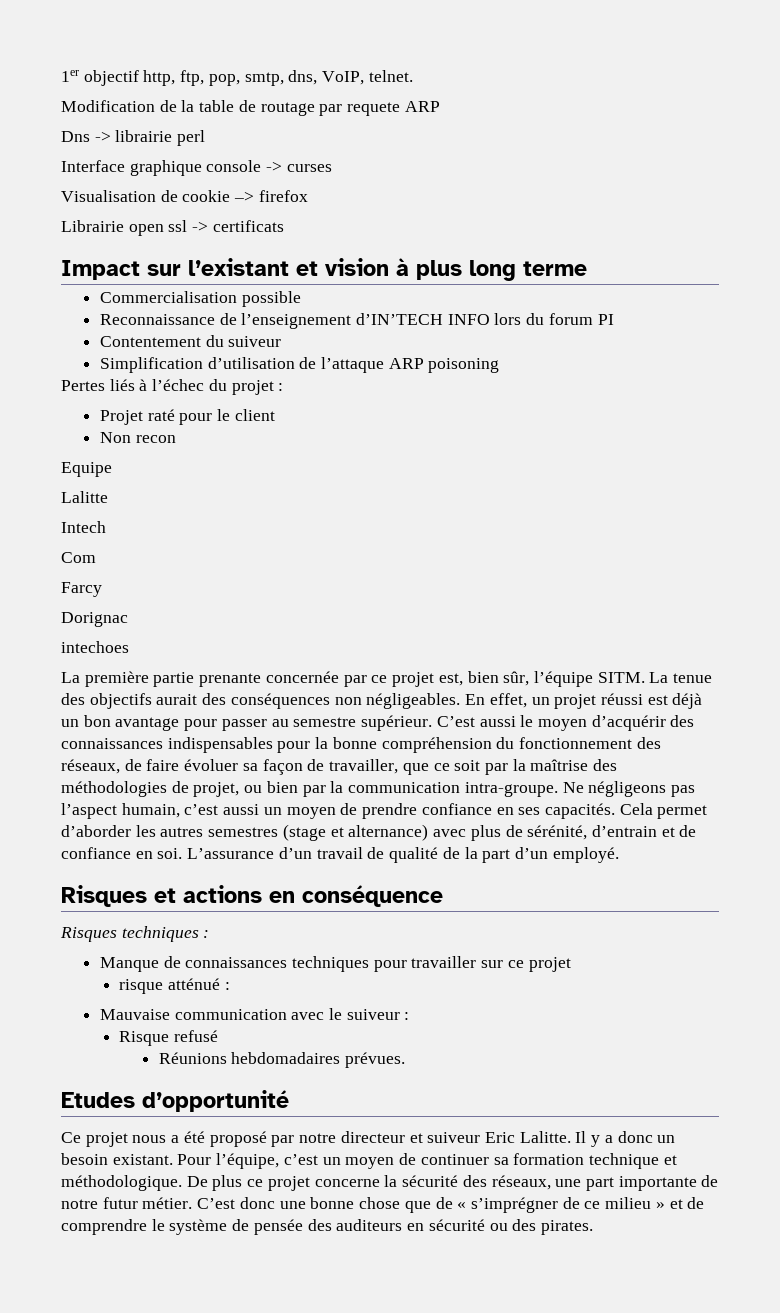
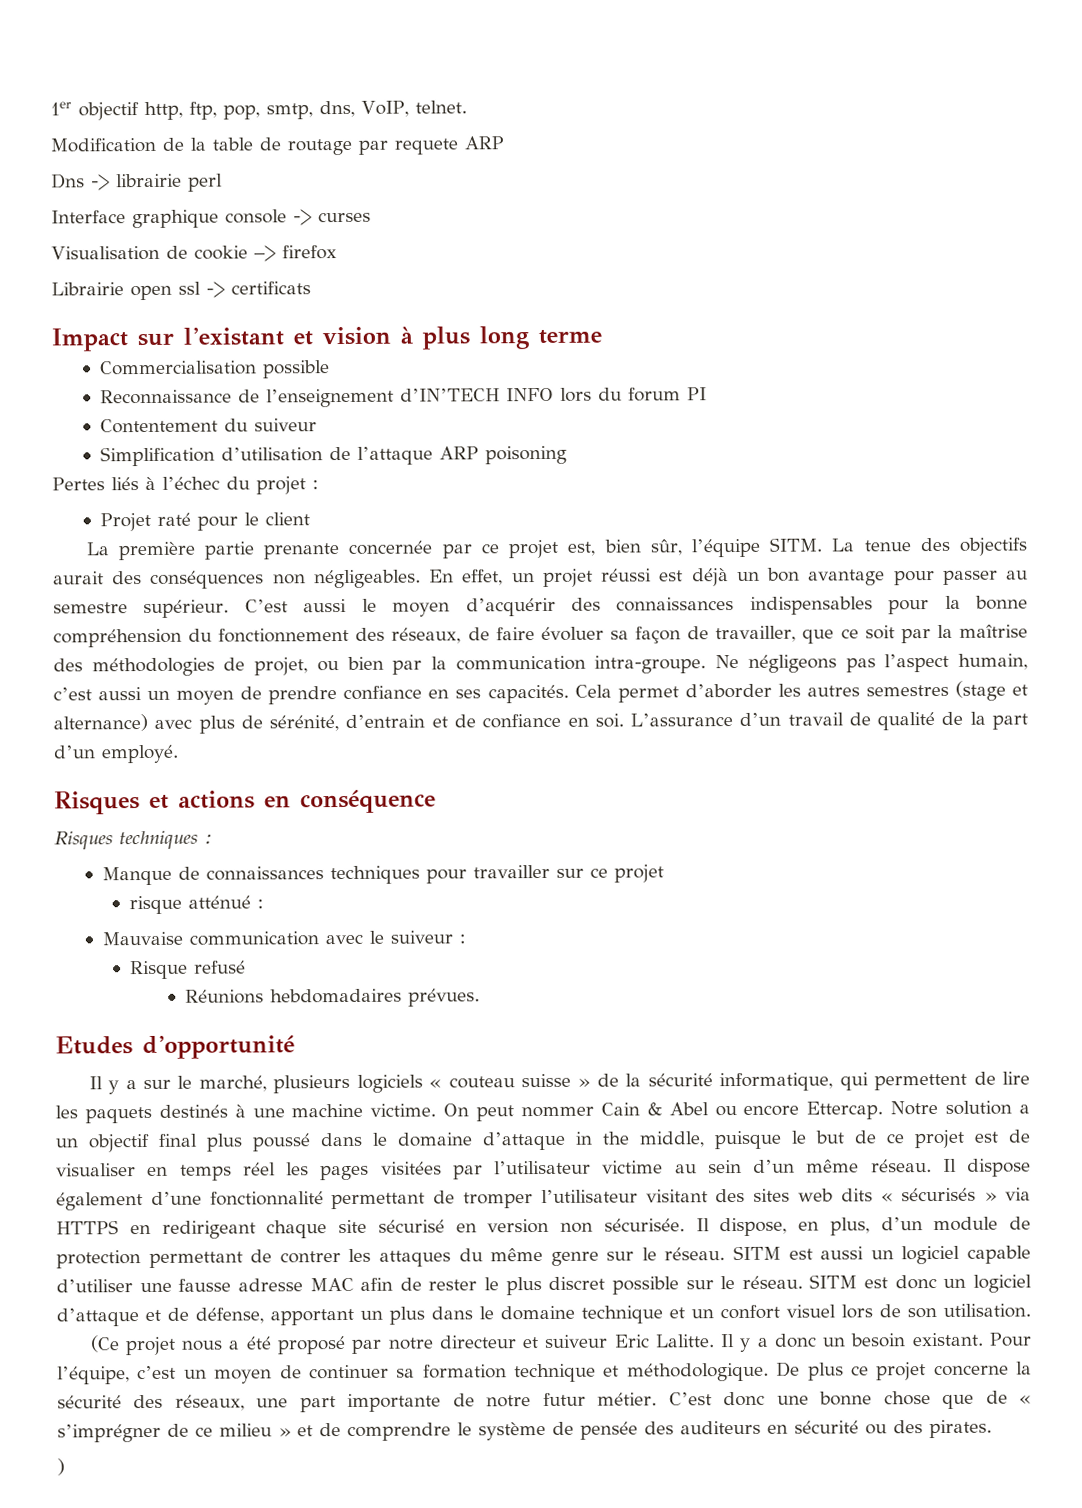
- Non recon
- Equipe
- Lalitte
- Intech
- Com
- Farcy
- Dorignac
- intechoes
- Ce projet nous a été proposé par notre directeur et suiveur Eric Lalitte.
+ Il y a sur le marché, plusieurs logiciels « couteau suisse » de la sécurité informatique, qui permettent de lire les paquets destinés à une machine victime. On peut nommer Cain & Abel ou encore Ettercap. Notre solution a un objectif final plus poussé dans le domaine d’attaque in the middle, puisque le but de ce projet est de visualiser en temps réel les pages visitées par l’utilisateur victime au sein d’un même réseau. Il dispose également d’une fonctionnalité permettant de tromper l’utilisateur visitant des sites web dits « sécurisés » via HTTPS en redirigeant chaque site sécurisé en version non sécurisée. Il dispose, en plus, d’un module de protection permettant de contrer les attaques du même genre sur le réseau. SITM est aussi un logiciel capable d’utiliser une fausse adresse MAC afin de rester le plus discret possible sur le réseau. SITM est donc un logiciel d’attaque et de défense, apportant un plus dans le domaine technique et un confort visuel lors de son utilisation.
+ (Ce projet nous a été proposé par notre directeur et suiveur Eric Lalitte.
+ )

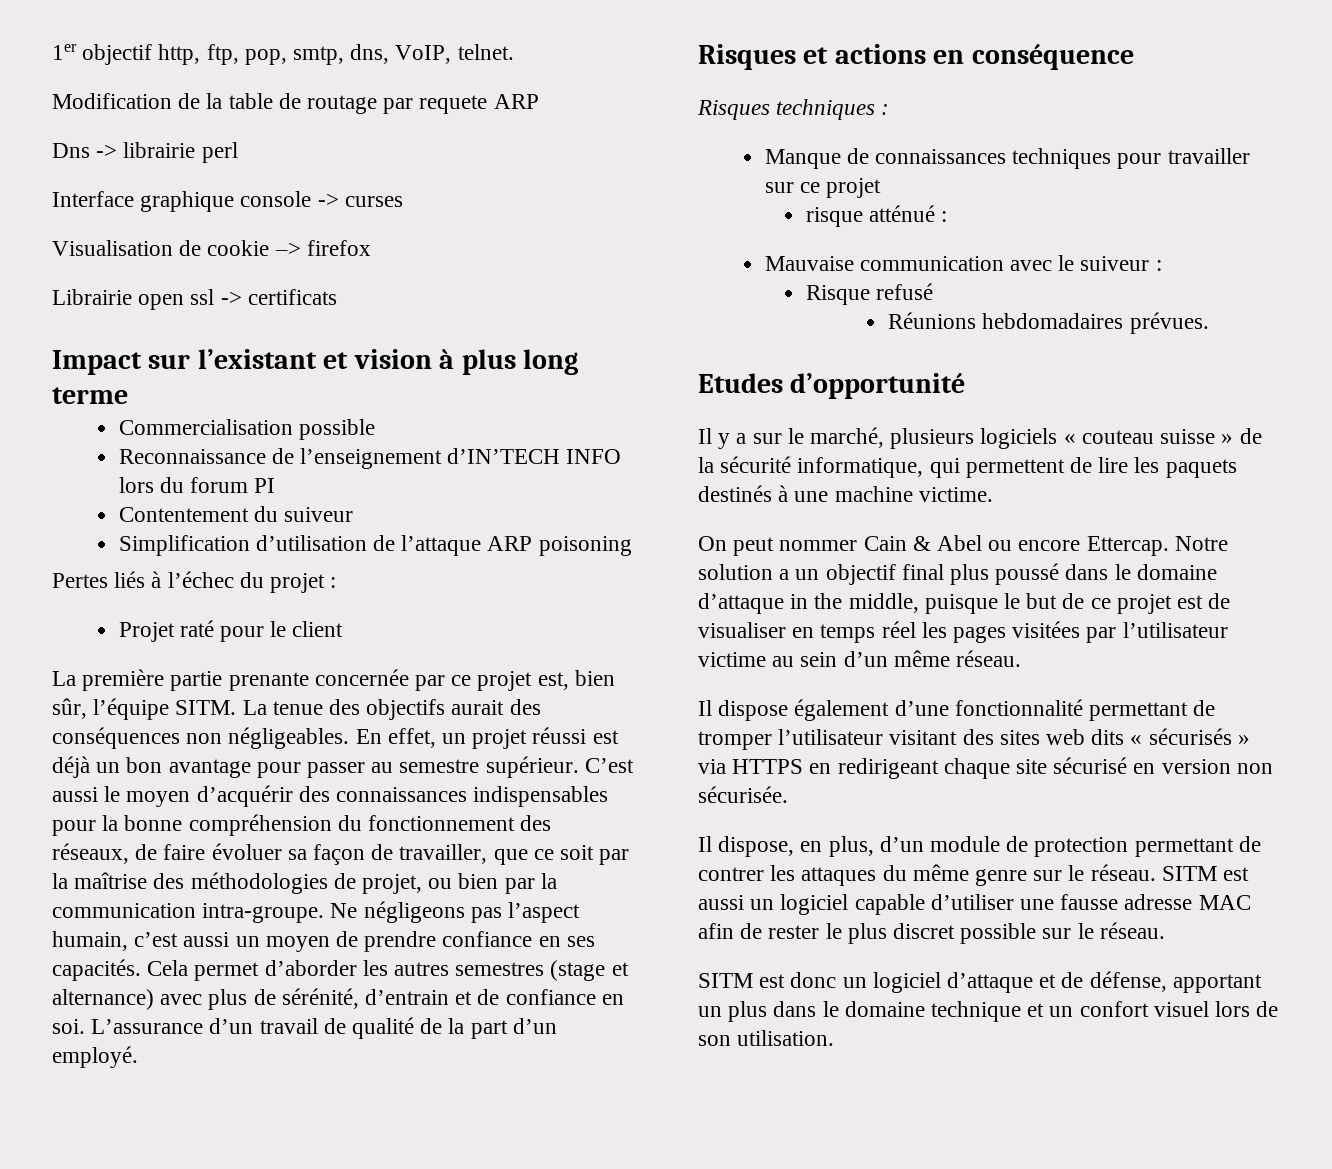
- Il y a sur le marché, plusieurs logiciels « couteau suisse » de la sécurité informatique, qui permettent de lire les paquets destinés à une machine victime. On peut nommer Cain & Abel ou encore Ettercap.
+ Il y a sur le marché, plusieurs logiciels « couteau suisse » de la sécurité informatique, qui permettent de lire les paquets destinés à une machine victime.
+ On peut nommer Cain & Abel ou encore Ettercap.
- Notre solution a un objectif final plus poussé dans le domaine d’attaque in the middle, puisque le but de ce projet est de visualiser en temps réel les pages visitées par l’utilisateur victime au sein d’un même réseau. Il dispose également d’une fonctionnalité permettant de tromper l’utilisateur visitant des sites web dits « sécurisés » via HTTPS en redirigeant chaque site sécurisé en version non sécurisée. Il dispose, en plus, d’un module de protection permettant de contrer les attaques du même genre sur le réseau.
+ Notre solution a un objectif final plus poussé dans le domaine d’attaque in the middle, puisque le but de ce projet est de visualiser en temps réel les pages visitées par l’utilisateur victime au sein d’un même réseau.
+ Il dispose également d’une fonctionnalité permettant de tromper l’utilisateur visitant des sites web dits « sécurisés » via HTTPS en redirigeant chaque site sécurisé en version non sécurisée.
+ Il dispose, en plus, d’un module de protection permettant de contrer les attaques du même genre sur le réseau.
- SITM est aussi un logiciel capable d’utiliser une fausse adresse MAC afin de rester le plus discret possible sur le réseau. SITM est donc un logiciel d’attaque et de défense, apportant un plus dans le domaine technique et un confort visuel lors de son utilisation.
+ SITM est aussi un logiciel capable d’utiliser une fausse adresse MAC afin de rester le plus discret possible sur le réseau.
+ SITM est donc un logiciel d’attaque et de défense, apportant un plus dans le domaine technique et un confort visuel lors de son utilisation.
- (Ce projet nous a été proposé par notre directeur et suiveur Eric Lalitte. Il y a donc un besoin existant. Pour l’équipe, c’est un moyen de continuer sa formation technique et méthodologique. De plus ce projet concerne la sécurité des réseaux, une part importante de notre futur métier. C’est donc une bonne chose que de « s’imprégner de ce milieu » et de comprendre le système de pensée des auditeurs en sécurité ou des pirates.
- )

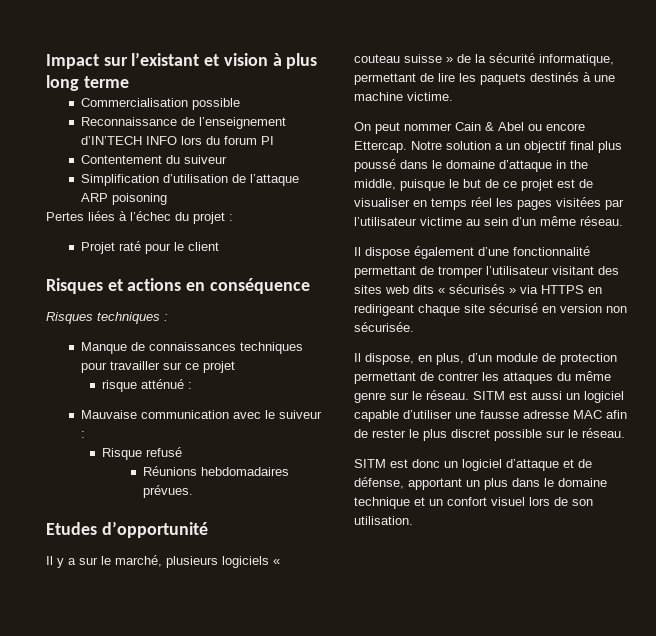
- 1er objectif http, ftp, pop, smtp, dns, VoIP, telnet.
- Modification de la table de routage par requete ARP
- Dns -> librairie perl
- Interface graphique console -> curses
- Visualisation de cookie –> firefox
- Librairie open ssl -> certificats
- Pertes liés à l’échec du projet :
+ Pertes liées à l’échec du projet :
- La première partie prenante concernée par ce projet est, bien sûr, l’équipe SITM. La tenue des objectifs aurait des conséquences non négligeables. En effet, un projet réussi est déjà un bon avantage pour passer au semestre supérieur. C’est aussi le moyen d’acquérir des connaissances indispensables pour la bonne compréhension du fonctionnement des réseaux, de faire évoluer sa façon de travailler, que ce soit par la maîtrise des méthodologies de projet, ou bien par la communication intra-groupe. Ne négligeons pas l’aspect humain, c’est aussi un moyen de prendre confiance en ses capacités. Cela permet d’aborder les autres semestres (stage et alternance) avec plus de sérénité, d’entrain et de confiance en soi. L’assurance d’un travail de qualité de la part d’un employé.
- Il y a sur le marché, plusieurs logiciels « couteau suisse » de la sécurité informatique, qui permettent de lire les paquets destinés à une machine victime.
+ Il y a sur le marché, plusieurs logiciels « couteau suisse » de la sécurité informatique, permettant de lire les paquets destinés à une machine victime.

